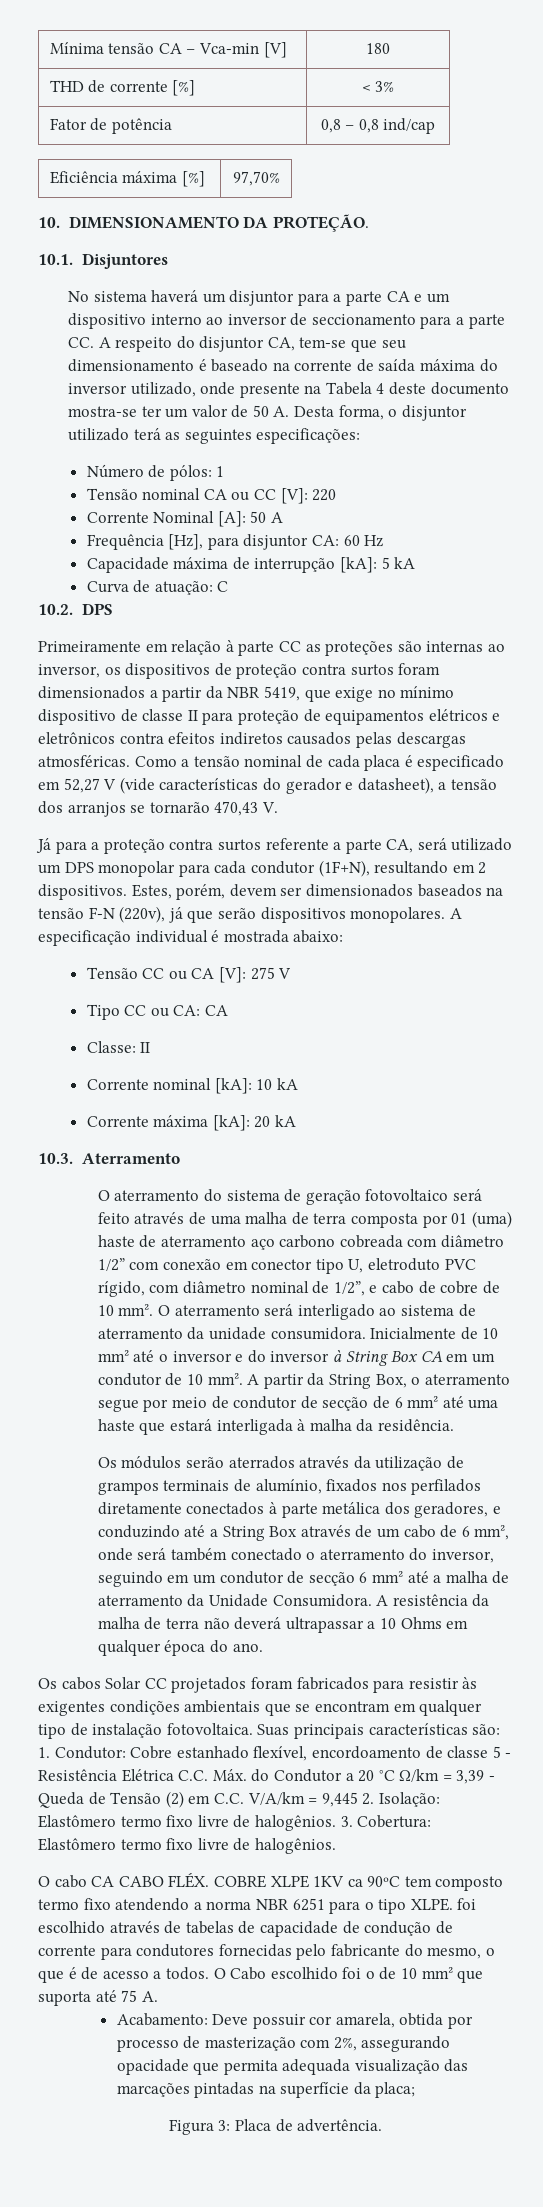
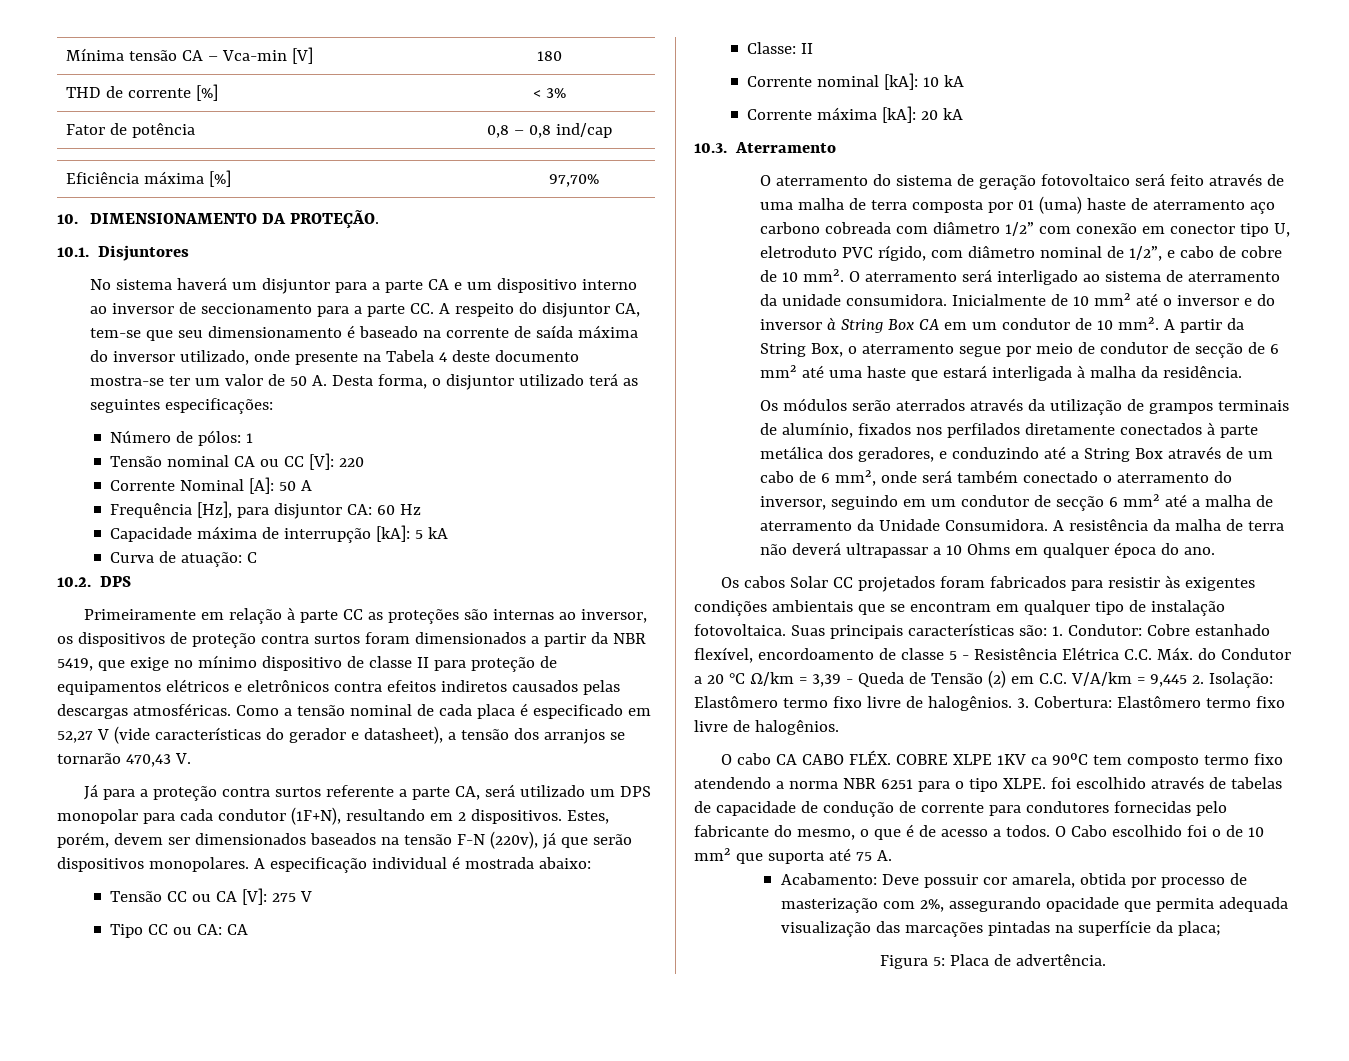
- Figura 3: Placa de advertência.
+ Figura 5: Placa de advertência.

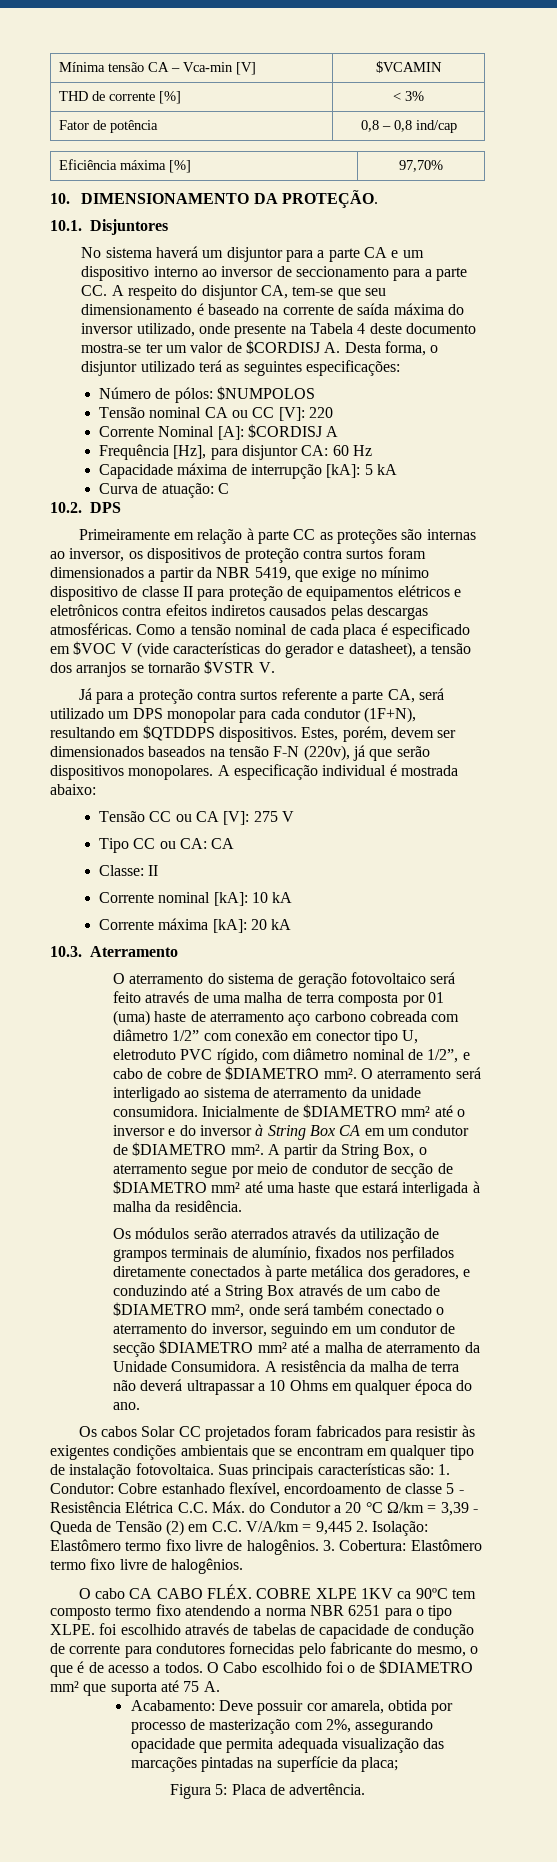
- Mínima tensão CA – Vca-min [V] | 180
+ Mínima tensão CA – Vca-min [V] | $VCAMIN
- No sistema haverá um disjuntor para a parte CA e um dispositivo interno ao inversor de seccionamento para a parte CC. A respeito do disjuntor CA, tem-se que seu dimensionamento é baseado na corrente de saída máxima do inversor utilizado, onde presente na Tabela 4 deste documento mostra-se ter um valor de 50 A. Desta forma, o disjuntor utilizado terá as seguintes especificações:
+ No sistema haverá um disjuntor para a parte CA e um dispositivo interno ao inversor de seccionamento para a parte CC. A respeito do disjuntor CA, tem-se que seu dimensionamento é baseado na corrente de saída máxima do inversor utilizado, onde presente na Tabela 4 deste documento mostra-se ter um valor de $CORDISJ A. Desta forma, o disjuntor utilizado terá as seguintes especificações:
- Número de pólos: 1
+ Número de pólos: $NUMPOLOS
- Corrente Nominal [A]: 50 A
+ Corrente Nominal [A]: $CORDISJ A
- Como a tensão nominal de cada placa é especificado em 52,27 V (vide características do gerador e datasheet), a tensão dos arranjos se tornarão 470,43 V.
+ Como a tensão nominal de cada placa é especificado em $VOC V (vide características do gerador e datasheet), a tensão dos arranjos se tornarão $VSTR V.
- Já para a proteção contra surtos referente a parte CA, será utilizado um DPS monopolar para cada condutor (1F+N), resultando em 2 dispositivos.
+ Já para a proteção contra surtos referente a parte CA, será utilizado um DPS monopolar para cada condutor (1F+N), resultando em $QTDDPS dispositivos.
- O aterramento do sistema de geração fotovoltaico será feito através de uma malha de terra composta por 01 (uma) haste de aterramento aço carbono cobreada com diâmetro 1/2” com conexão em conector tipo U, eletroduto PVC rígido, com diâmetro nominal de 1/2”, e cabo de cobre de 10 mm².
+ O aterramento do sistema de geração fotovoltaico será feito através de uma malha de terra composta por 01 (uma) haste de aterramento aço carbono cobreada com diâmetro 1/2” com conexão em conector tipo U, eletroduto PVC rígido, com diâmetro nominal de 1/2”, e cabo de cobre de $DIAMETRO mm².
- Inicialmente de 10 mm² até o inversor e do inversor à String Box CA em um condutor de 10 mm².
+ Inicialmente de $DIAMETRO mm² até o inversor e do inversor à String Box CA em um condutor de $DIAMETRO mm².
- A partir da String Box, o aterramento segue por meio de condutor de secção de 6 mm² até uma haste que estará interligada à malha da residência.
+ A partir da String Box, o aterramento segue por meio de condutor de secção de $DIAMETRO mm² até uma haste que estará interligada à malha da residência.
- Os módulos serão aterrados através da utilização de grampos terminais de alumínio, fixados nos perfilados diretamente conectados à parte metálica dos geradores, e conduzindo até a String Box através de um cabo de 6 mm², onde será também conectado o aterramento do inversor, seguindo em um condutor de secção 6 mm² até a malha de aterramento da Unidade Consumidora.
+ Os módulos serão aterrados através da utilização de grampos terminais de alumínio, fixados nos perfilados diretamente conectados à parte metálica dos geradores, e conduzindo até a String Box através de um cabo de $DIAMETRO mm², onde será também conectado o aterramento do inversor, seguindo em um condutor de secção $DIAMETRO mm² até a malha de aterramento da Unidade Consumidora.
- O Cabo escolhido foi o de 10 mm² que suporta até 75 A.
+ O Cabo escolhido foi o de $DIAMETRO mm² que suporta até 75 A.

